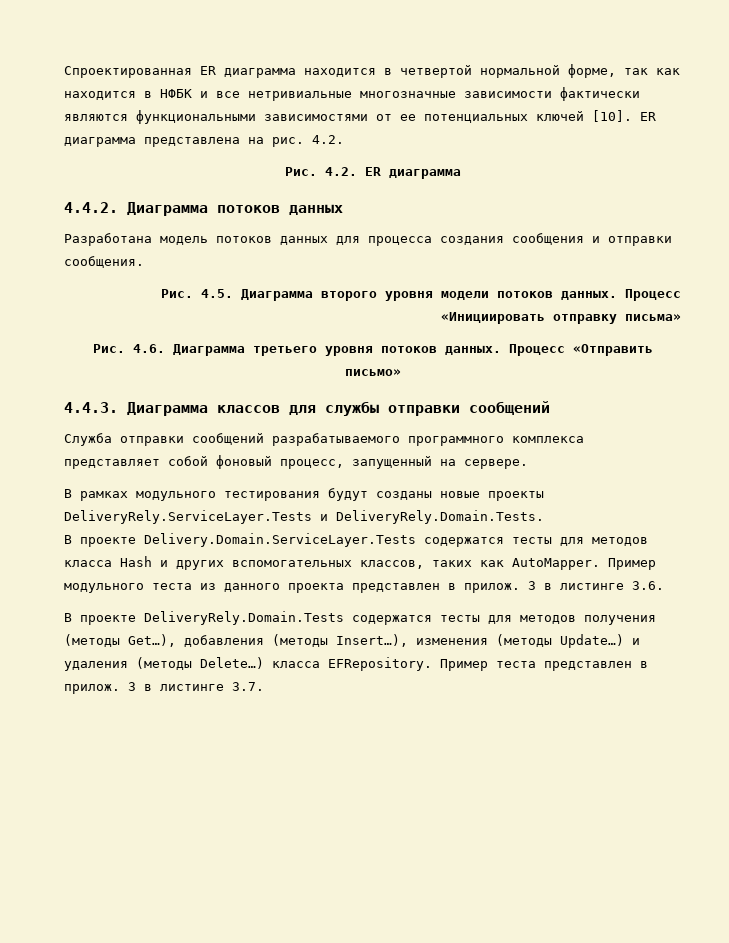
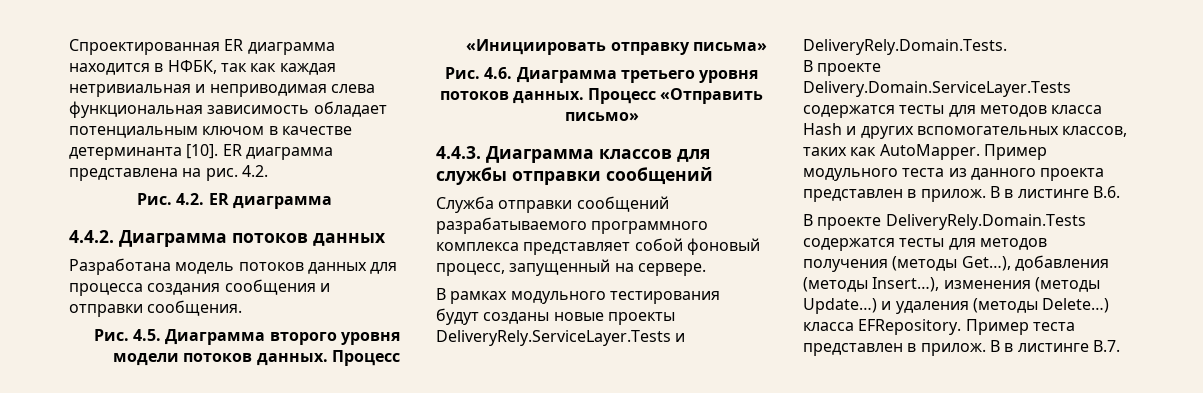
- Спроектированная ER диаграмма находится в четвертой нормальной форме, так как находится в НФБК и все нетривиальные многозначные зависимости фактически являются функциональными зависимостями от ее потенциальных ключей [10].
+ Спроектированная ER диаграмма находится в НФБК, так как каждая нетривиальная и неприводимая слева функциональная зависимость обладает потенциальным ключом в качестве детерминанта [10].
- 3 в листинге 3.6.
+ В в листинге В.6.
- 3 в листинге 3.7.
+ В в листинге В.7.

